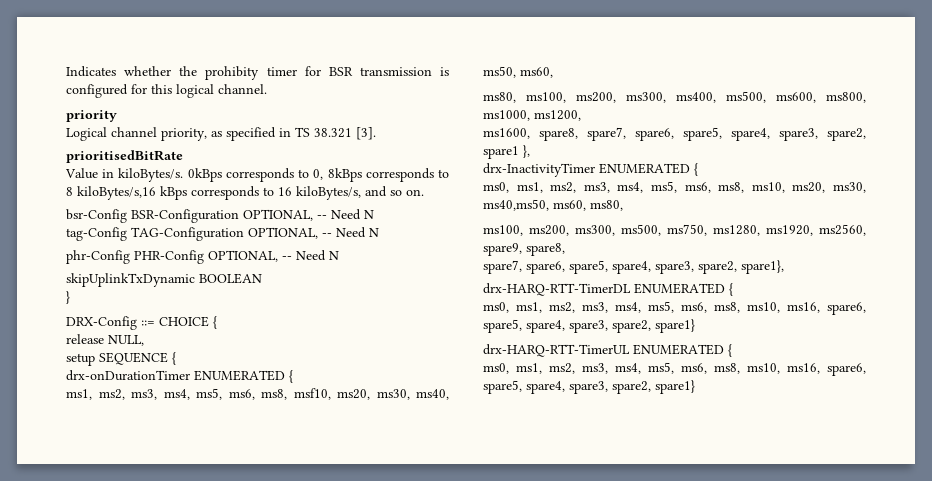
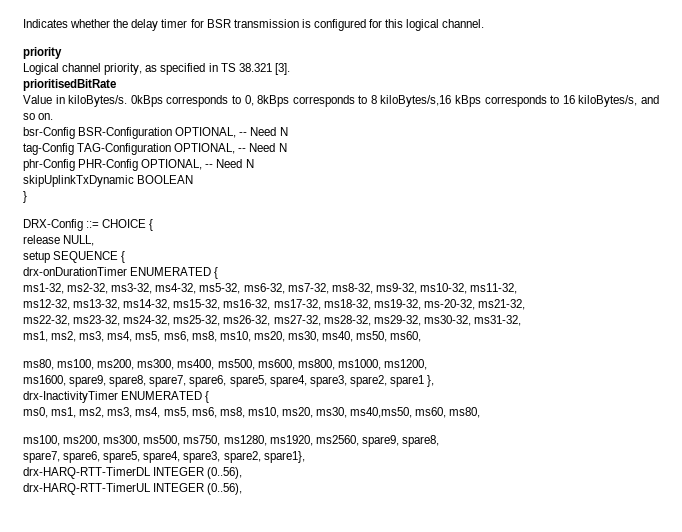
- Indicates whether the prohibity timer for BSR transmission is configured for this logical channel.
+ Indicates whether the delay timer for BSR transmission is configured for this logical channel.
- ms1, ms2, ms3, ms4, ms5, ms6, ms8, msf10, ms20, ms30, ms40, ms50, ms60,
+ ms1-32, ms2-32, ms3-32, ms4-32, ms5-32, ms6-32, ms7-32, ms8-32, ms9-32, ms10-32, ms11-32,
+ ms12-32, ms13-32, ms14-32, ms15-32, ms16-32, ms17-32, ms18-32, ms19-32, ms-20-32, ms21-32,
+ ms22-32, ms23-32, ms24-32, ms25-32, ms26-32, ms27-32, ms28-32, ms29-32, ms30-32, ms31-32,
+ ms1, ms2, ms3, ms4, ms5, ms6, ms8, ms10, ms20, ms30, ms40, ms50, ms60,
- ms1600, spare8, spare7, spare6, spare5, spare4, spare3, spare2, spare1 },
+ ms1600, spare9, spare8, spare7, spare6, spare5, spare4, spare3, spare2, spare1 },
- drx-HARQ-RTT-TimerDL ENUMERATED {
- ms0, ms1, ms2, ms3, ms4, ms5, ms6, ms8, ms10, ms16, spare6, spare5, spare4, spare3, spare2, spare1}
- drx-HARQ-RTT-TimerUL ENUMERATED {
- ms0, ms1, ms2, ms3, ms4, ms5, ms6, ms8, ms10, ms16, spare6, spare5, spare4, spare3, spare2, spare1}
+ drx-HARQ-RTT-TimerDL INTEGER (0..56),
+ drx-HARQ-RTT-TimerUL INTEGER (0..56),

